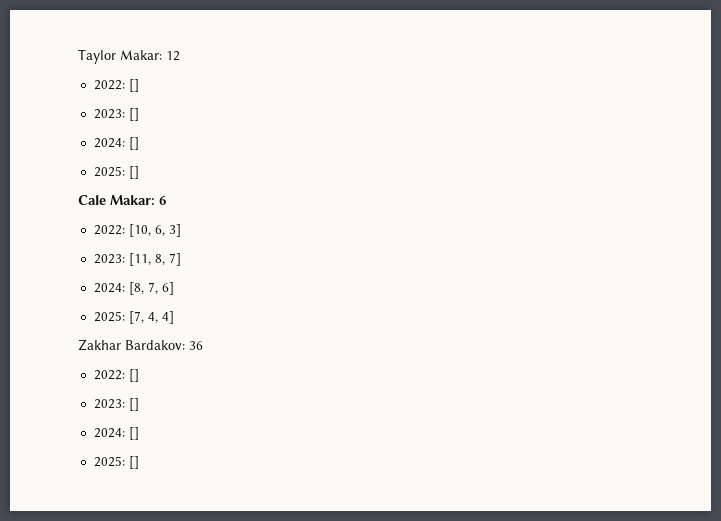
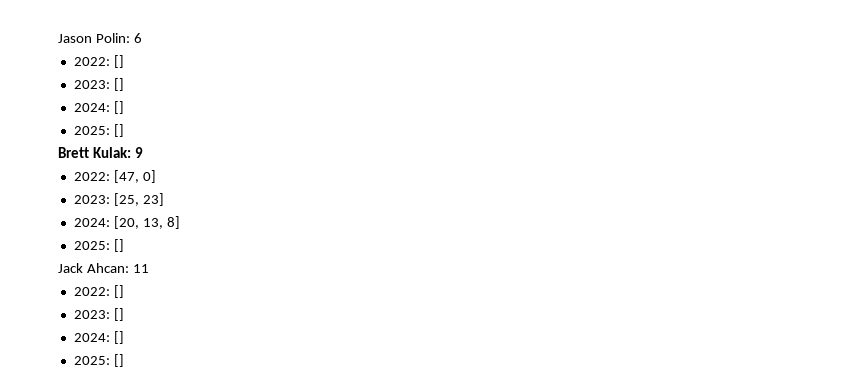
- Taylor Makar: 12
+ Jason Polin: 6
- Cale Makar: 6
- 2022: [10, 6, 3]
- 2023: [11, 8, 7]
- 2024: [8, 7, 6]
- 2025: [7, 4, 4]
- Zakhar Bardakov: 36
+ Brett Kulak: 9
+ 2022: [47, 0]
+ 2023: [25, 23]
+ 2024: [20, 13, 8]
+ 2025: []
+ Jack Ahcan: 11

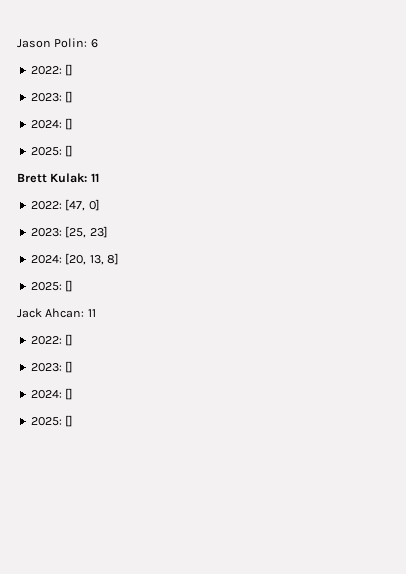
- Brett Kulak: 9
+ Brett Kulak: 11

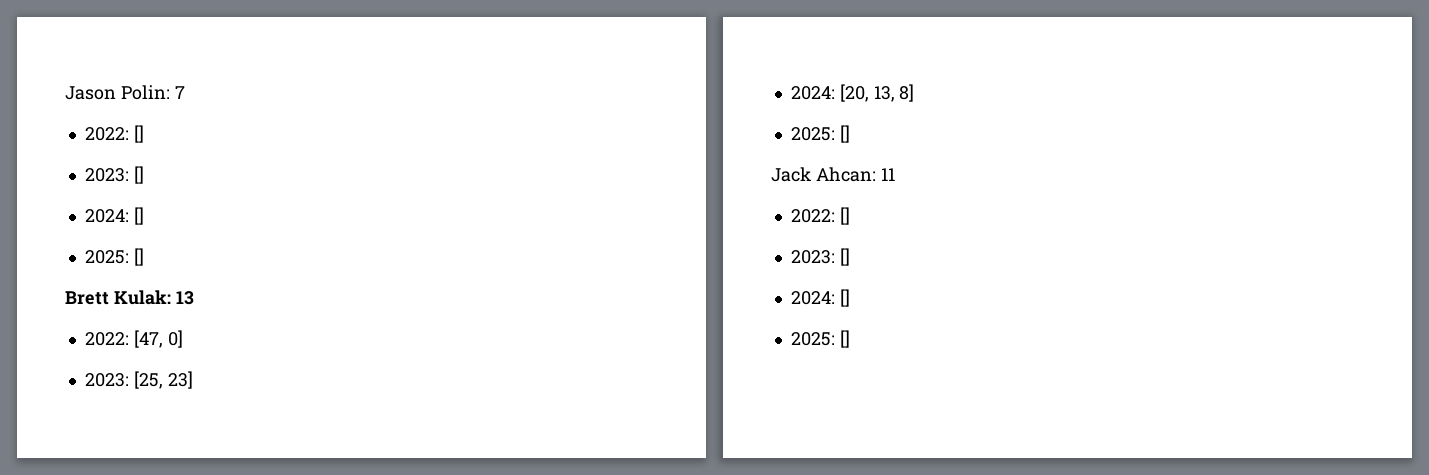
- Jason Polin: 6
+ Jason Polin: 7
- Brett Kulak: 11
+ Brett Kulak: 13

